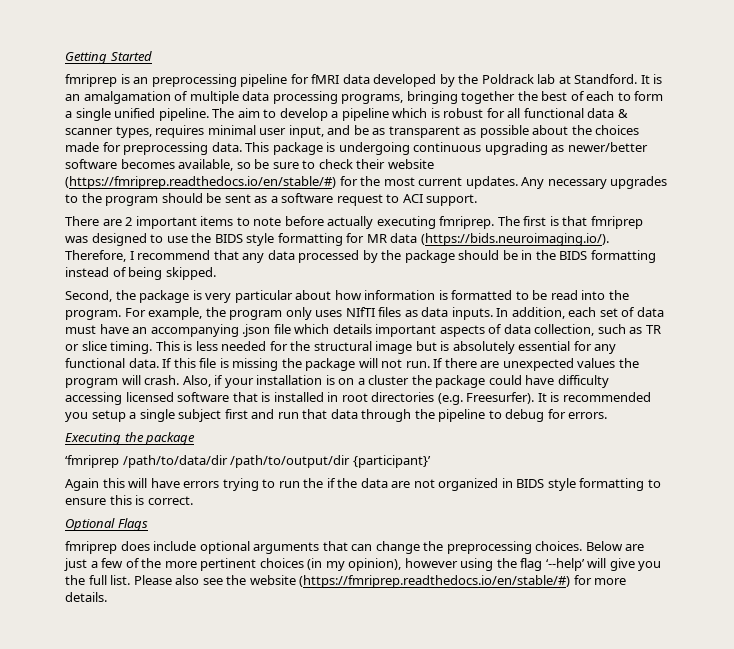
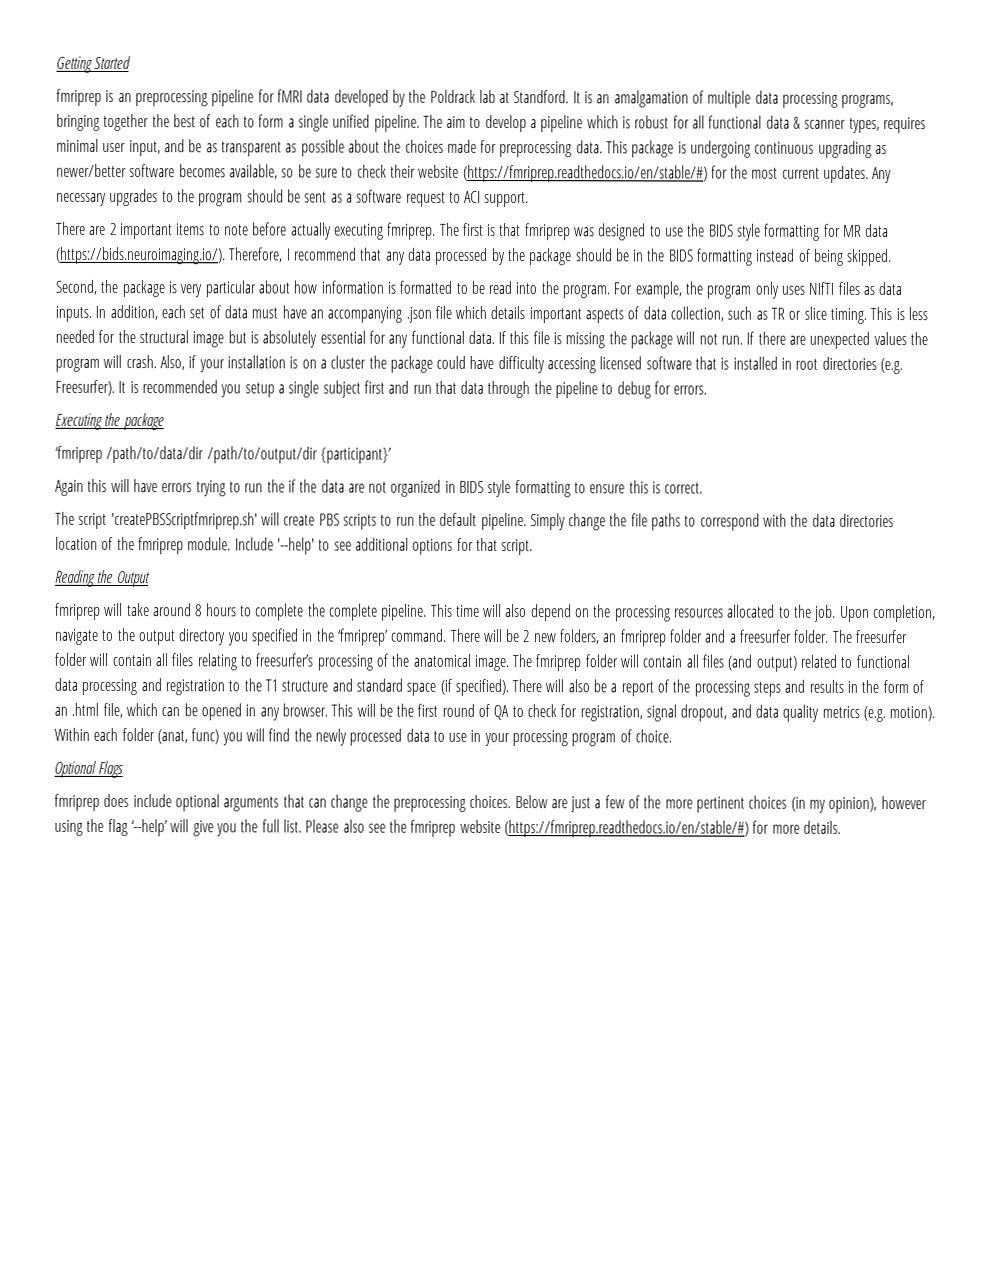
+ The script 'createPBSScriptfmriprep.sh' will create PBS scripts to run the default pipeline. Simply change the file paths to correspond with the data directories location of the fmriprep module. Include '--help' to see additional options for that script.
+ Reading the Output
+ fmriprep will take around 8 hours to complete the complete pipeline. This time will also depend on the processing resources allocated to the job. Upon completion, navigate to the output directory you specified in the ‘fmriprep’ command. There will be 2 new folders, an fmriprep folder and a freesurfer folder. The freesurfer folder will contain all files relating to freesurfer’s processing of the anatomical image. The fmriprep folder will contain all files (and output) related to functional data processing and registration to the T1 structure and standard space (if specified). There will also be a report of the processing steps and results in the form of an .html file, which can be opened in any browser. This will be the first round of QA to check for registration, signal dropout, and data quality metrics (e.g. motion). Within each folder (anat, func) you will find the newly processed data to use in your processing program of choice.
- Please also see the website (https://fmriprep.readthedocs.io/en/stable/#) for more details.
+ Please also see the fmriprep website (https://fmriprep.readthedocs.io/en/stable/#) for more details.

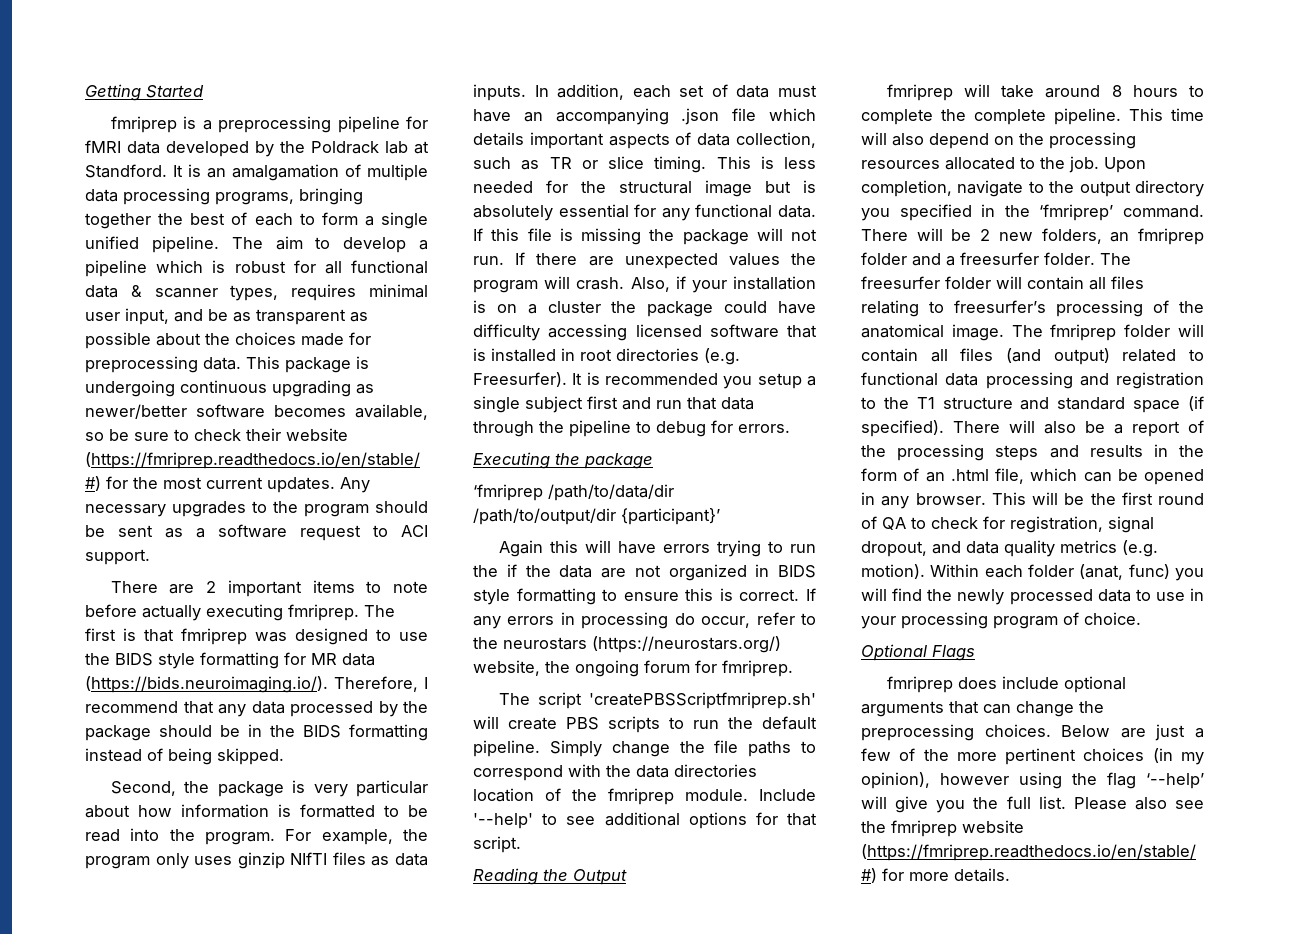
- fmriprep is an preprocessing pipeline for fMRI data developed by the Poldrack lab at Standford.
+ fmriprep is a preprocessing pipeline for fMRI data developed by the Poldrack lab at Standford.
- For example, the program only uses NIfTI files as data inputs.
+ For example, the program only uses ginzip NIfTI files as data inputs.
+ If any errors in processing do occur, refer to the neurostars (https://neurostars.org/) website, the ongoing forum for fmriprep.

